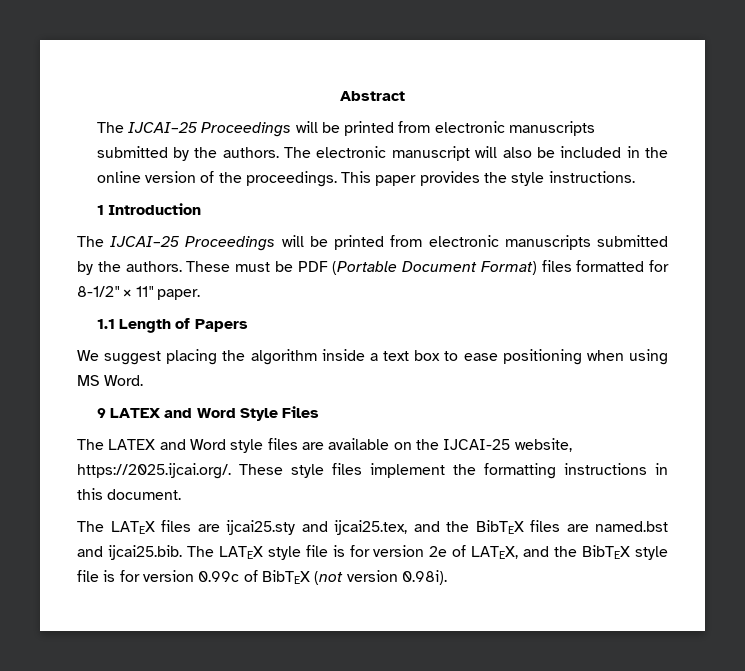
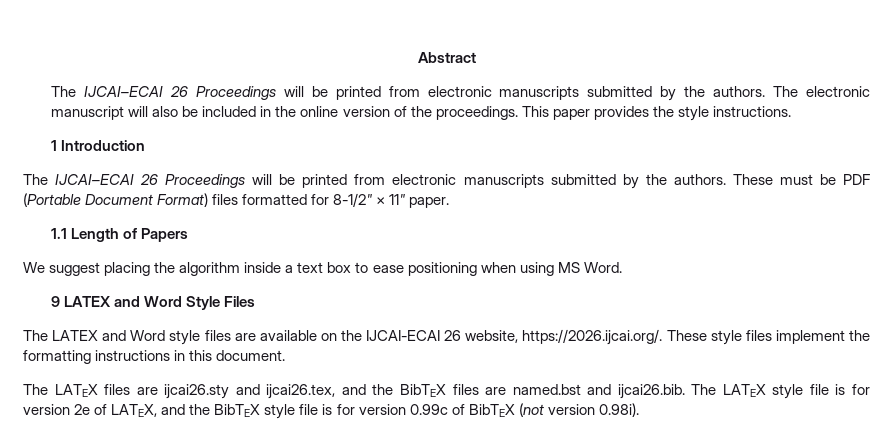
  Abstract
- The IJCAI–25 Proceedings will be printed from electronic manuscripts submitted by the authors.
+ The IJCAI–ECAI 26 Proceedings will be printed from electronic manuscripts submitted by the authors.
  1 Introduction
- The IJCAI–25 Proceedings will be printed from electronic manuscripts submitted by the authors.
+ The IJCAI–ECAI 26 Proceedings will be printed from electronic manuscripts submitted by the authors.
- The LATEX and Word style files are available on the IJCAI-25 website, https://2025.ijcai.org/. These style files implement the formatting instructions in this document.
+ The LATEX and Word style files are available on the IJCAI-ECAI 26 website, https://2026.ijcai.org/. These style files implement the formatting instructions in this document.
- The LATEX files are ijcai25.sty and ijcai25.tex, and the BibTEX files are named.bst and ijcai25.bib. The LATEX style file is for version 2e of LATEX, and the BibTEX style file is for version 0.99c of BibTEX (not version 0.98i).
+ The LATEX files are ijcai26.sty and ijcai26.tex, and the BibTEX files are named.bst and ijcai26.bib. The LATEX style file is for version 2e of LATEX, and the BibTEX style file is for version 0.99c of BibTEX (not version 0.98i).

